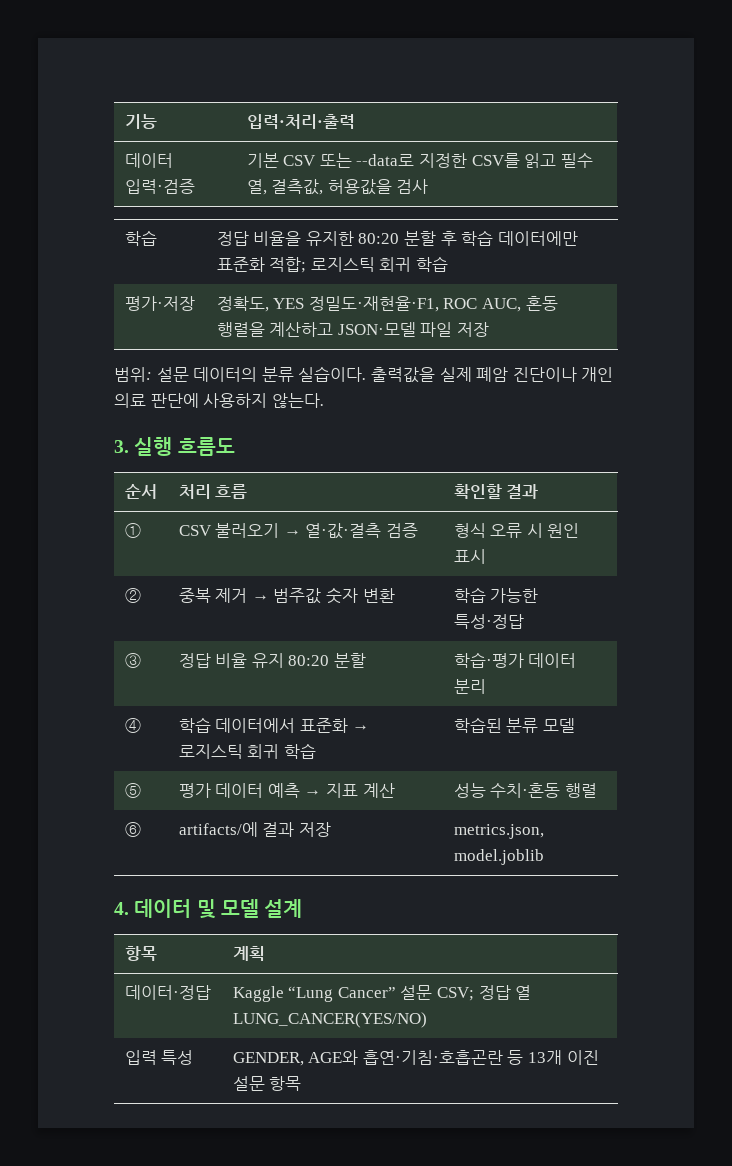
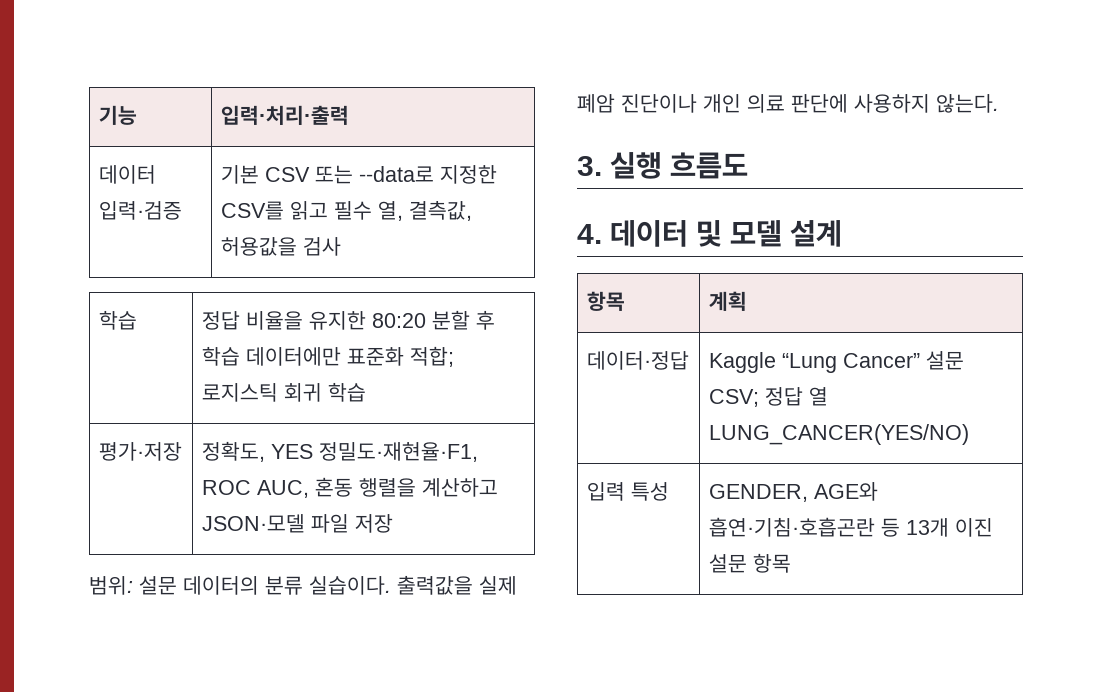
- 순서 | 처리 흐름 | 확인할 결과
- ① | CSV 불러오기 → 열·값·결측 검증 | 형식 오류 시 원인 표시
- ② | 중복 제거 → 범주값 숫자 변환 | 학습 가능한 특성·정답
- ③ | 정답 비율 유지 80:20 분할 | 학습·평가 데이터 분리
- ④ | 학습 데이터에서 표준화 → 로지스틱 회귀 학습 | 학습된 분류 모델
- ⑤ | 평가 데이터 예측 → 지표 계산 | 성능 수치·혼동 행렬
- ⑥ | artifacts/에 결과 저장 | metrics.json, model.joblib

